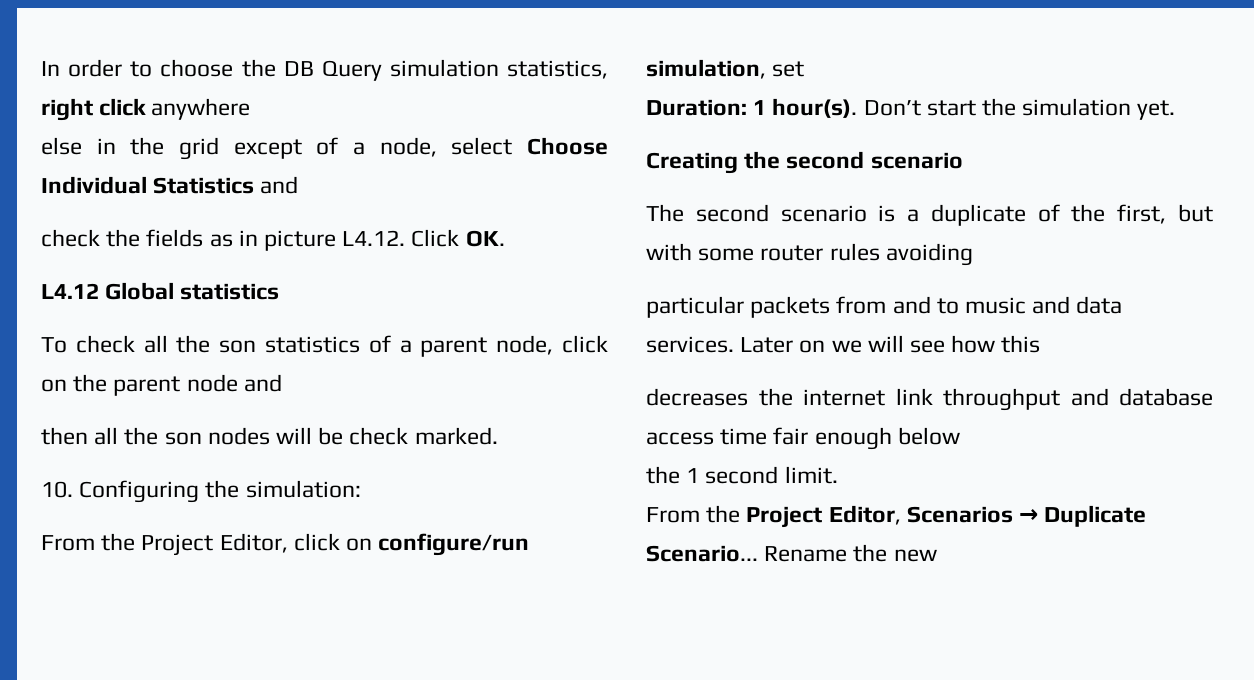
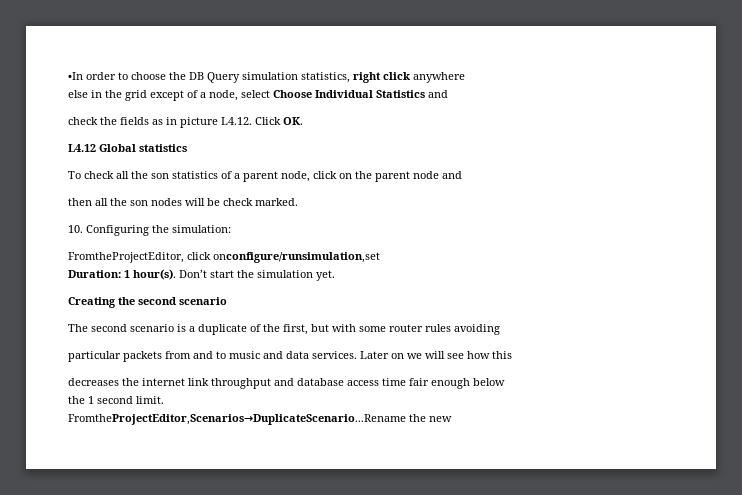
- In order to choose the DB Query simulation statistics, right click anywhere
+ •In order to choose the DB Query simulation statistics, right click anywhere
- From the Project Editor, click on configure/run simulation, set
+ FromtheProjectEditor, click onconfigure/runsimulation,set
- From the Project Editor, Scenarios → Duplicate Scenario... Rename the new
+ FromtheProjectEditor,Scenarios→DuplicateScenario...Rename the new

